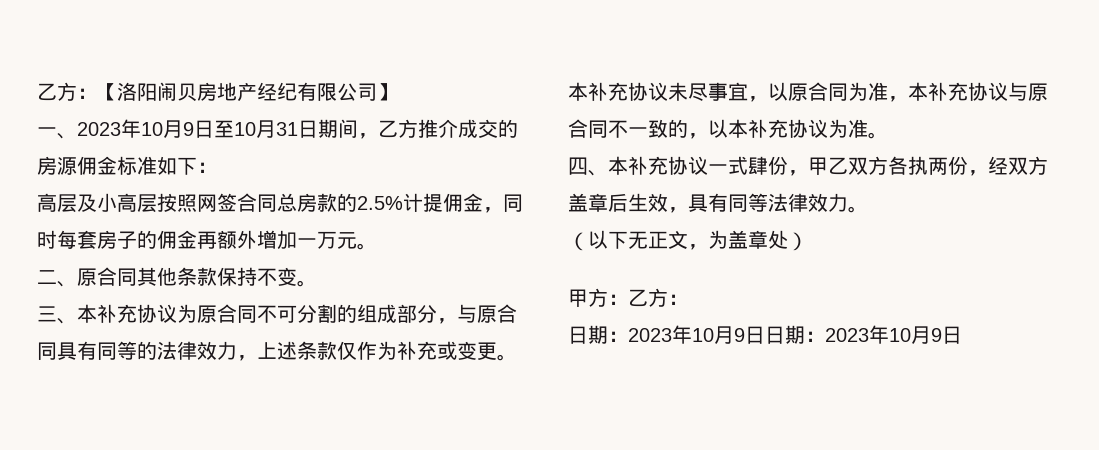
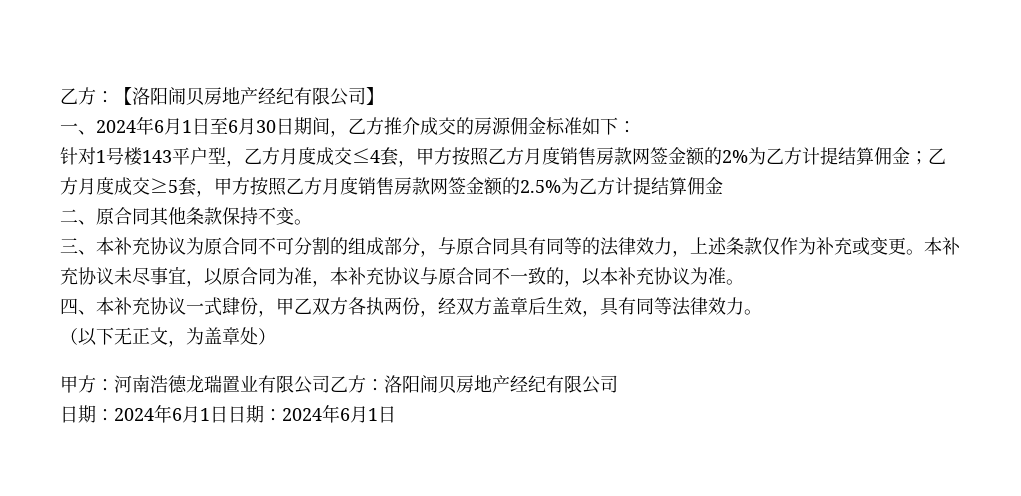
- 一、2023年10月9日至10月31日期间，乙方推介成交的房源佣金标准如下：
+ 一、2024年6月1日至6月30日期间，乙方推介成交的房源佣金标准如下：
- 高层及小高层按照网签合同总房款的2.5%计提佣金，同时每套房子的佣金再额外增加一万元。
+ 针对1号楼143平户型，乙方月度成交≤4套，甲方按照乙方月度销售房款网签金额的2%为乙方计提结算佣金；乙方月度成交≥5套，甲方按照乙方月度销售房款网签金额的2.5%为乙方计提结算佣金
- 甲方：乙方：
- 日期：2023年10月9日日期：2023年10月9日
+ 甲方：河南浩德龙瑞置业有限公司乙方：洛阳闹贝房地产经纪有限公司
+ 日期：2024年6月1日日期：2024年6月1日

